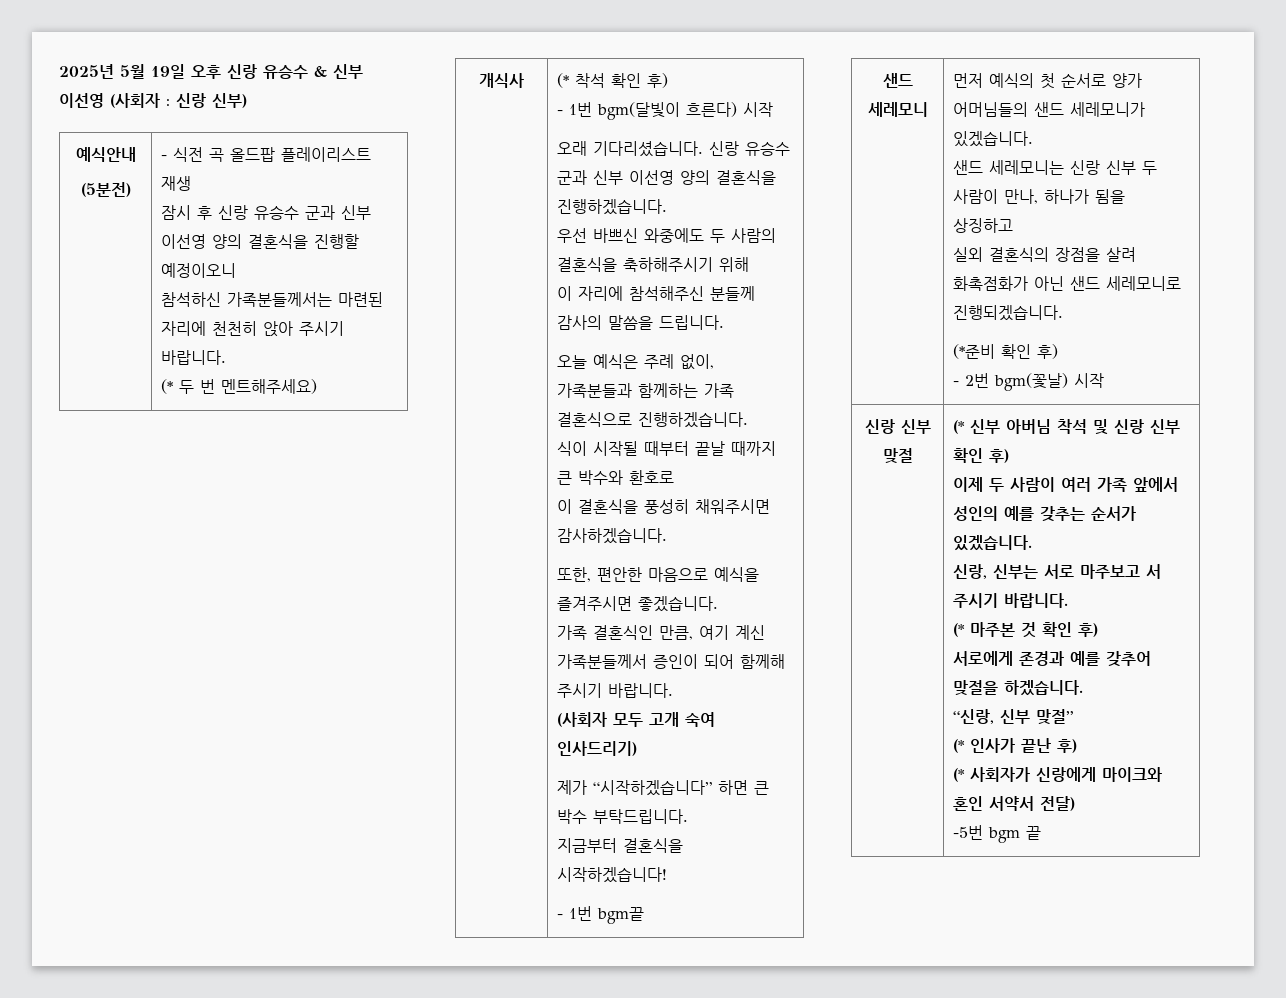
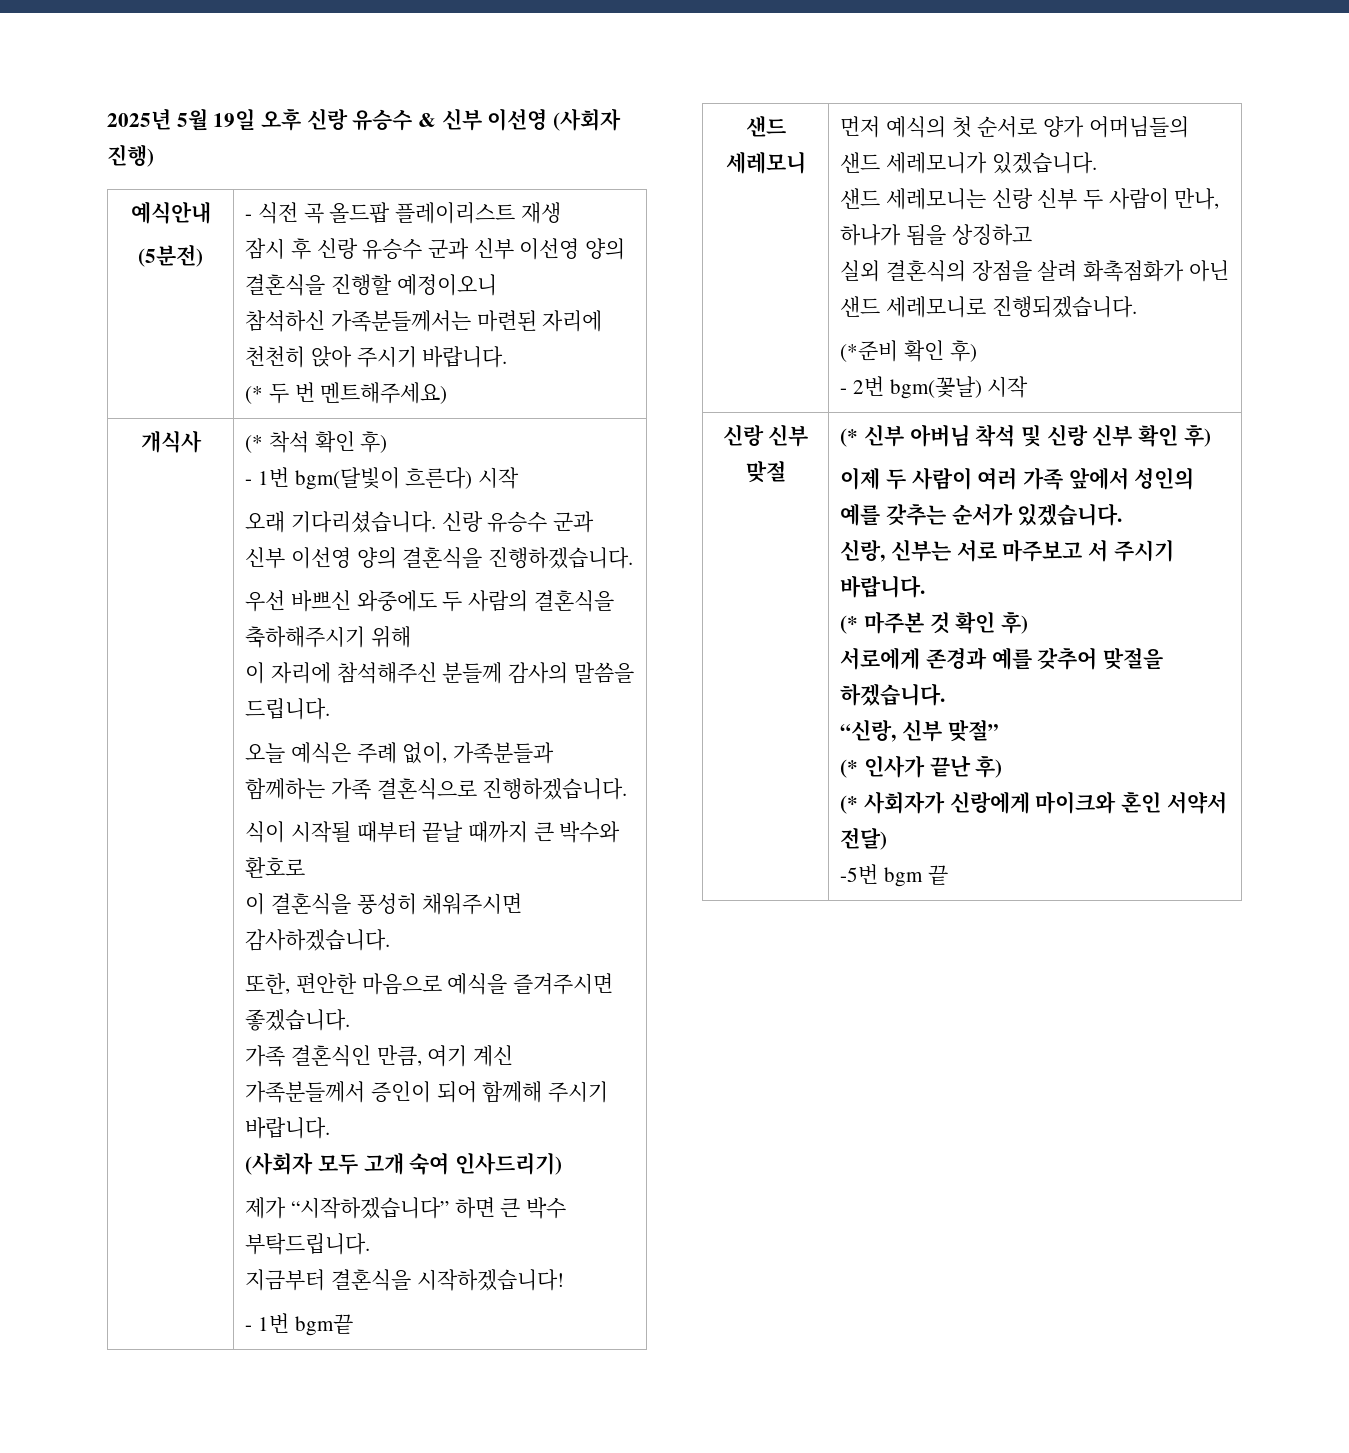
- 2025년 5월 19일 오후 신랑 유승수 & 신부 이선영 (사회자 : 신랑 신부)
+ 2025년 5월 19일 오후 신랑 유승수 & 신부 이선영 (사회자 진행)

